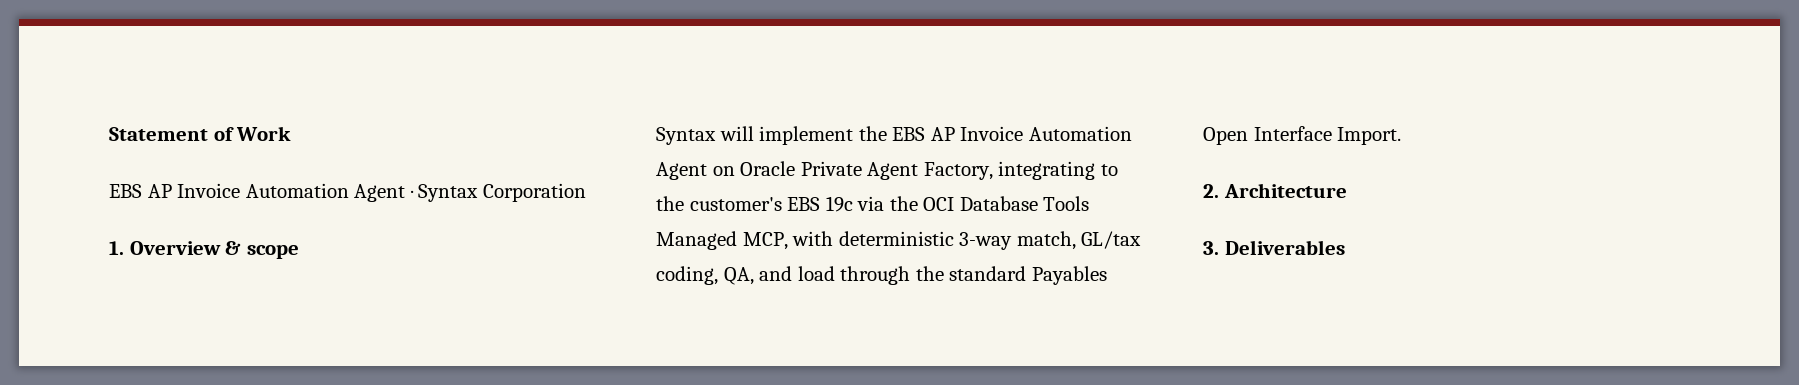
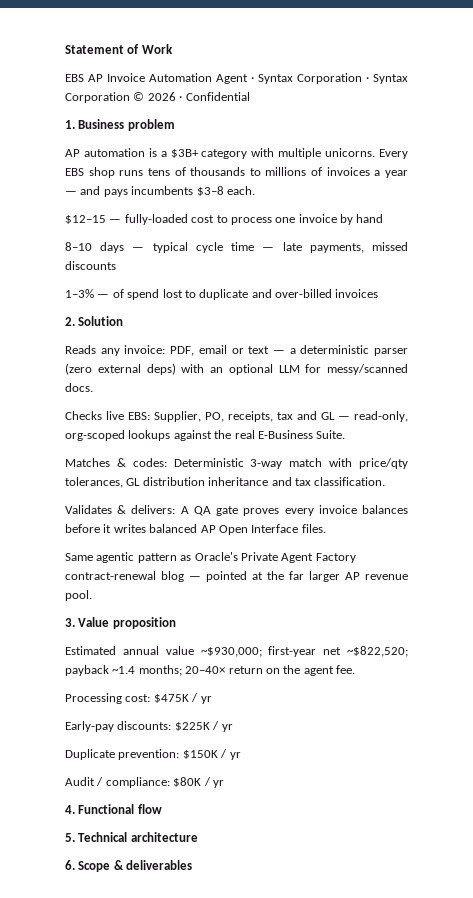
- EBS AP Invoice Automation Agent · Syntax Corporation
- 1. Overview & scope
- Syntax will implement the EBS AP Invoice Automation Agent on Oracle Private Agent Factory, integrating to the customer's EBS 19c via the OCI Database Tools Managed MCP, with deterministic 3-way match, GL/tax coding, QA, and load through the standard Payables Open Interface Import.
- 2. Architecture
- 3. Deliverables
+ EBS AP Invoice Automation Agent · Syntax Corporation · Syntax Corporation © 2026 · Confidential
+ 1. Business problem
+ AP automation is a $3B+ category with multiple unicorns. Every EBS shop runs tens of thousands to millions of invoices a year — and pays incumbents $3–8 each.
+ $12–15 — fully-loaded cost to process one invoice by hand
+ 8–10 days — typical cycle time — late payments, missed discounts
+ 1–3% — of spend lost to duplicate and over-billed invoices
+ 2. Solution
+ Reads any invoice: PDF, email or text — a deterministic parser (zero external deps) with an optional LLM for messy/scanned docs.
+ Checks live EBS: Supplier, PO, receipts, tax and GL — read-only, org-scoped lookups against the real E-Business Suite.
+ Matches & codes: Deterministic 3-way match with price/qty tolerances, GL distribution inheritance and tax classification.
+ Validates & delivers: A QA gate proves every invoice balances before it writes balanced AP Open Interface files.
+ Same agentic pattern as Oracle's Private Agent Factory contract-renewal blog — pointed at the far larger AP revenue pool.
+ 3. Value proposition
+ Estimated annual value ~$930,000; first-year net ~$822,520; payback ~1.4 months; 20–40× return on the agent fee.
+ Processing cost: $475K / yr
+ Early-pay discounts: $225K / yr
+ Duplicate prevention: $150K / yr
+ Audit / compliance: $80K / yr
+ 4. Functional flow
+ 5. Technical architecture
+ 6. Scope & deliverables

